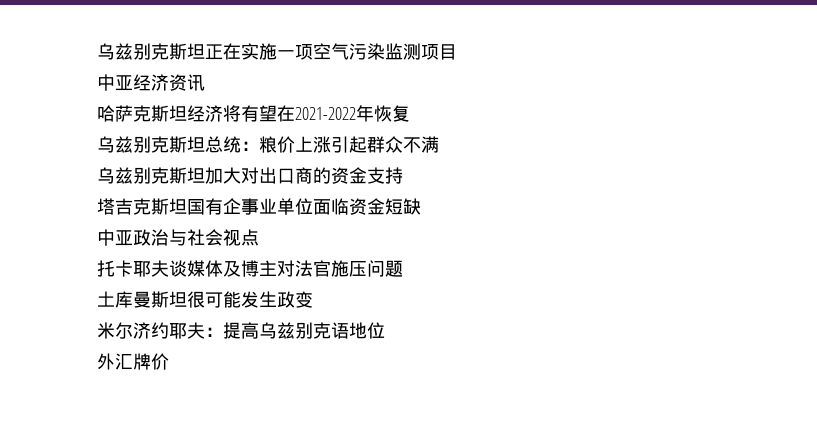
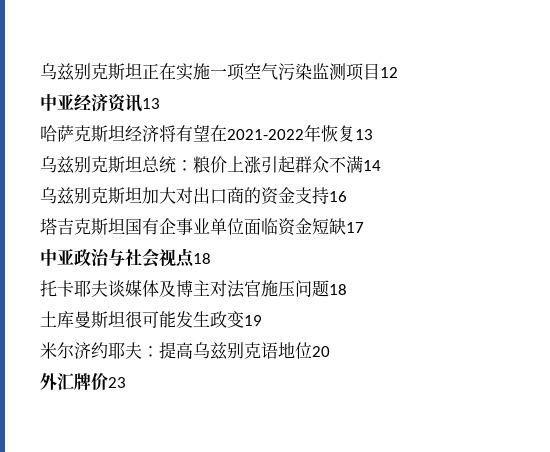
- 乌兹别克斯坦正在实施一项空气污染监测项目
+ 乌兹别克斯坦正在实施一项空气污染监测项目12
- 中亚经济资讯
+ 中亚经济资讯13
- 哈萨克斯坦经济将有望在2021-2022年恢复
+ 哈萨克斯坦经济将有望在2021-2022年恢复13
- 乌兹别克斯坦总统：粮价上涨引起群众不满
+ 乌兹别克斯坦总统：粮价上涨引起群众不满14
- 乌兹别克斯坦加大对出口商的资金支持
+ 乌兹别克斯坦加大对出口商的资金支持16
- 塔吉克斯坦国有企事业单位面临资金短缺
+ 塔吉克斯坦国有企事业单位面临资金短缺17
- 中亚政治与社会视点
+ 中亚政治与社会视点18
- 托卡耶夫谈媒体及博主对法官施压问题
+ 托卡耶夫谈媒体及博主对法官施压问题18
- 土库曼斯坦很可能发生政变
+ 土库曼斯坦很可能发生政变19
- 米尔济约耶夫：提高乌兹别克语地位
+ 米尔济约耶夫：提高乌兹别克语地位20
- 外汇牌价
+ 外汇牌价23

